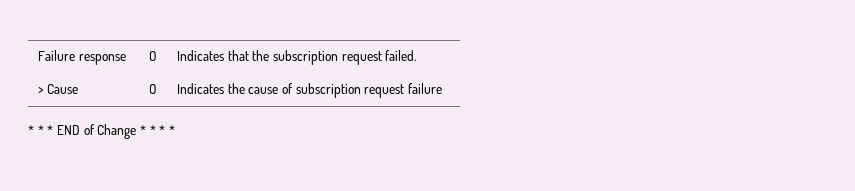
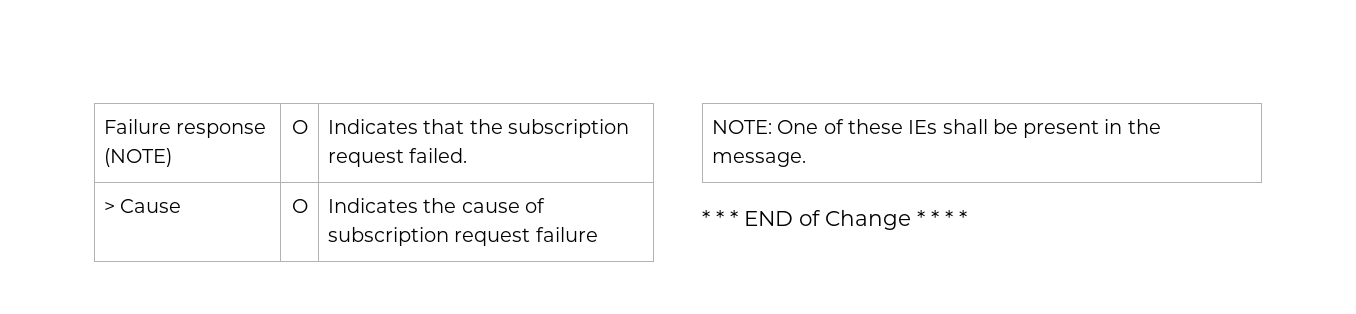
- Failure response | O | Indicates that the subscription request failed.
+ Failure response (NOTE) | O | Indicates that the subscription request failed.
+ NOTE: One of these IEs shall be present in the message.

